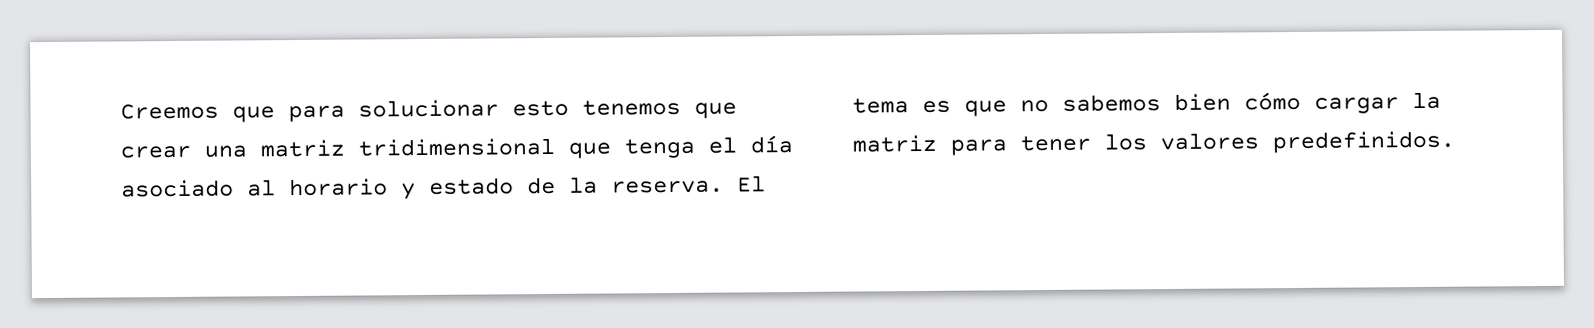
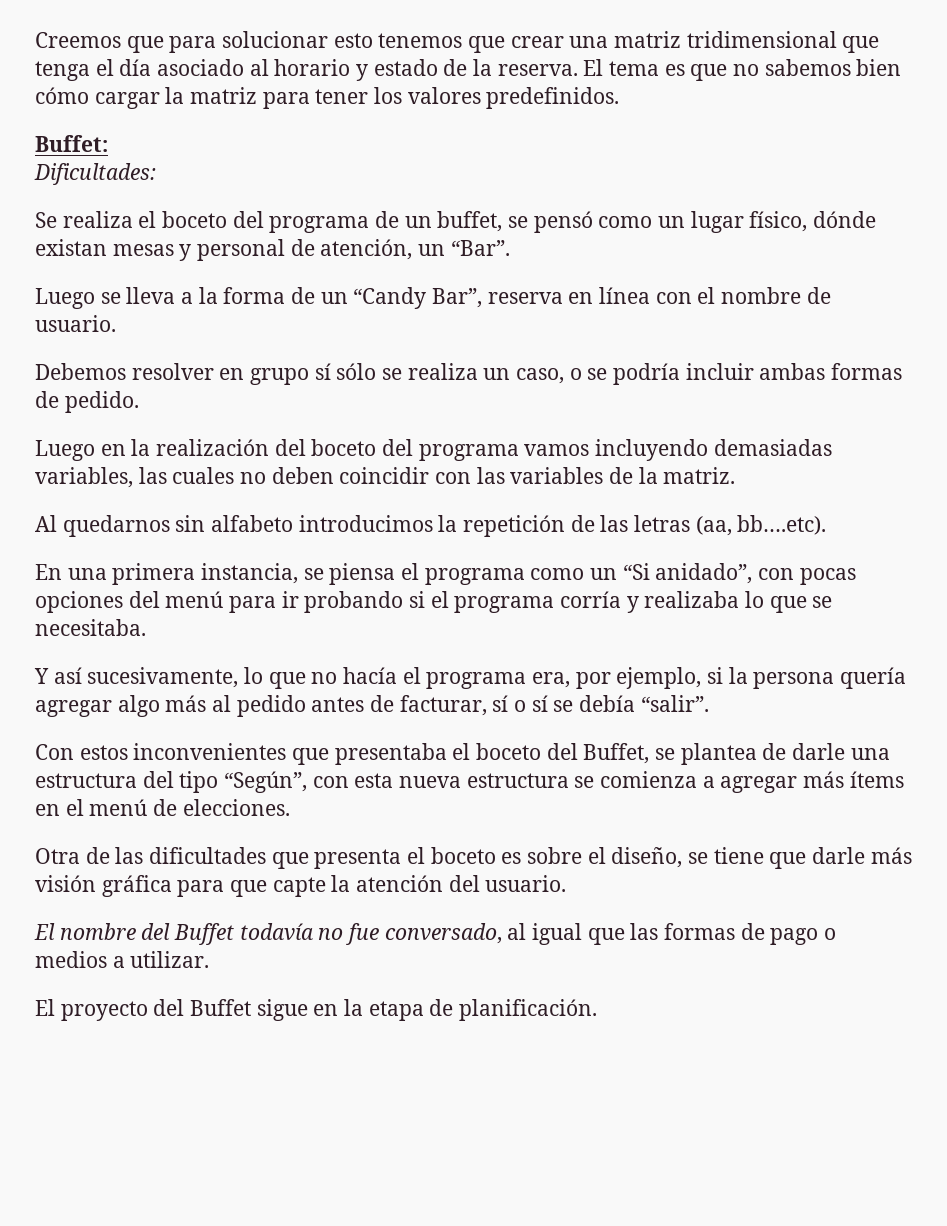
+ Buffet:
+ Dificultades:
+ Se realiza el boceto del programa de un buffet, se pensó como un lugar físico, dónde existan mesas y personal de atención, un “Bar”.
+ Luego se lleva a la forma de un “Candy Bar”, reserva en línea con el nombre de usuario.
+ Debemos resolver en grupo sí sólo se realiza un caso, o se podría incluir ambas formas de pedido.
+ Luego en la realización del boceto del programa vamos incluyendo demasiadas variables, las cuales no deben coincidir con las variables de la matriz.
+ Al quedarnos sin alfabeto introducimos la repetición de las letras (aa, bb….etc).
+ En una primera instancia, se piensa el programa como un “Si anidado”, con pocas opciones del menú para ir probando si el programa corría y realizaba lo que se necesitaba.
+ Y así sucesivamente, lo que no hacía el programa era, por ejemplo, si la persona quería agregar algo más al pedido antes de facturar, sí o sí se debía “salir”.
+ Con estos inconvenientes que presentaba el boceto del Buffet, se plantea de darle una estructura del tipo “Según”, con esta nueva estructura se comienza a agregar más ítems en el menú de elecciones.
+ Otra de las dificultades que presenta el boceto es sobre el diseño, se tiene que darle más visión gráfica para que capte la atención del usuario.
+ El nombre del Buffet todavía no fue conversado, al igual que las formas de pago o medios a utilizar.
+ El proyecto del Buffet sigue en la etapa de planificación.

